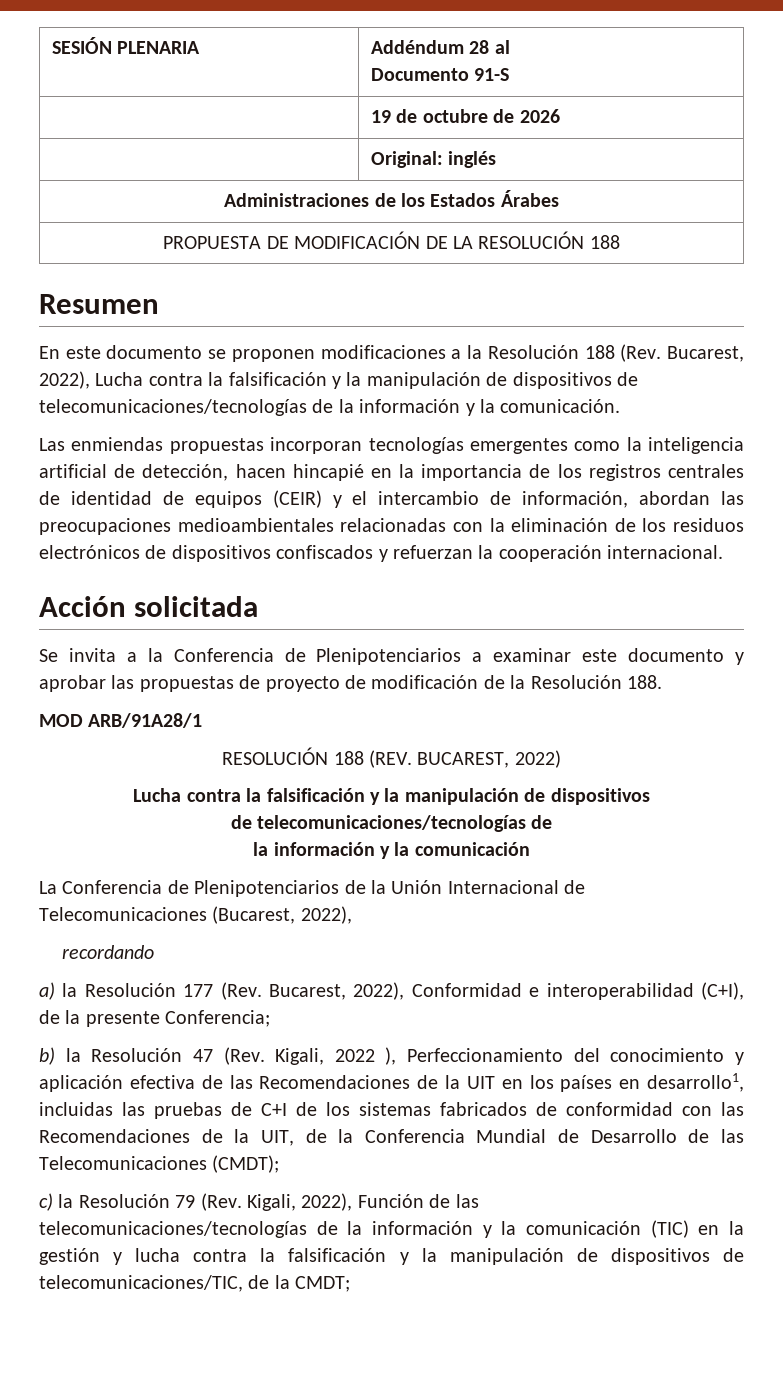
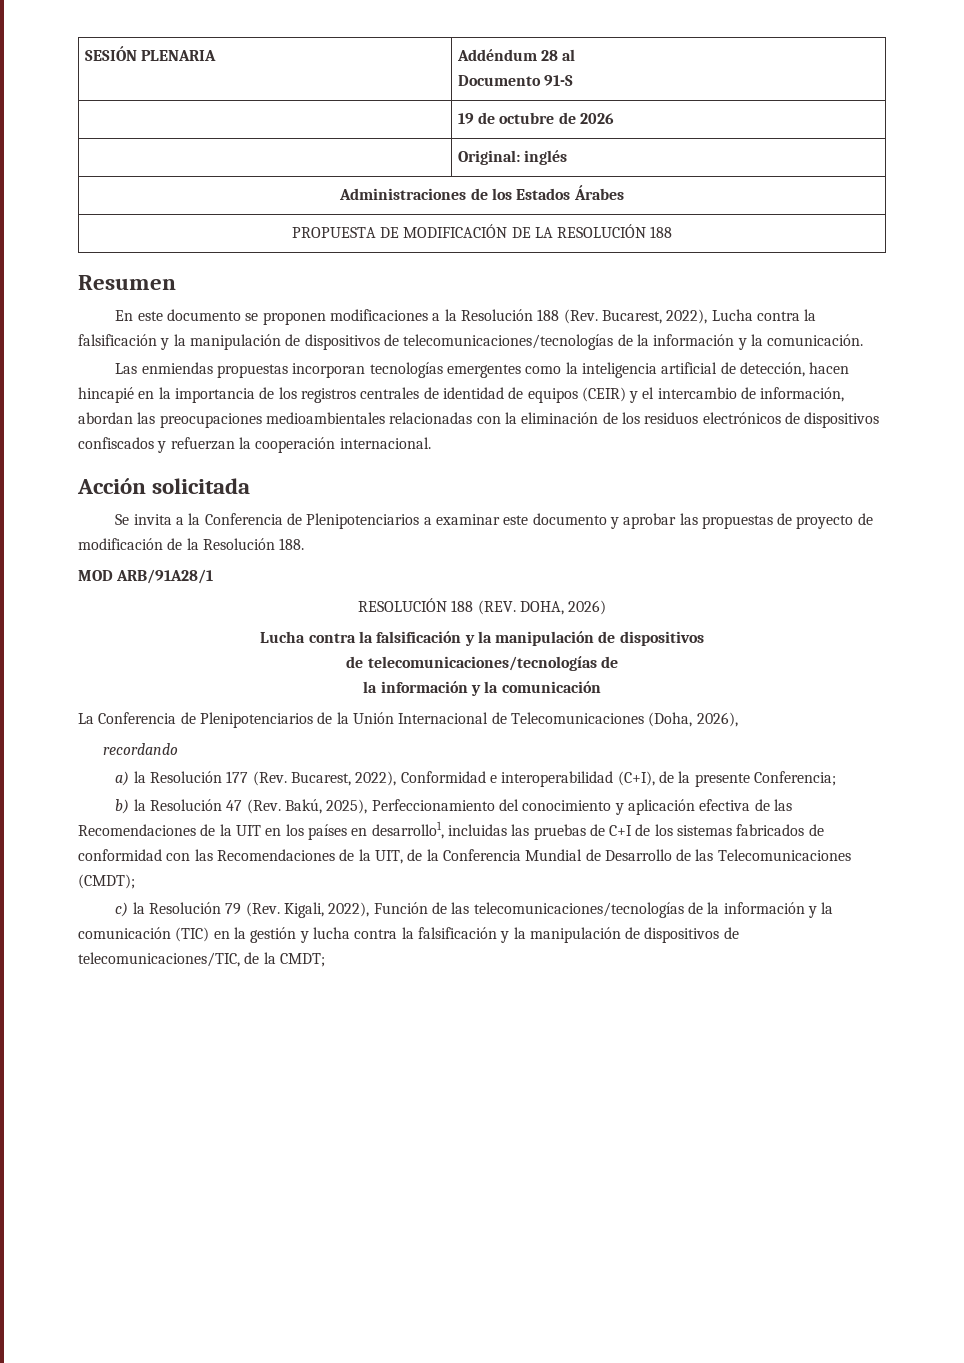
- RESOLUCIÓN 188 (REV. BUCAREST, 2022)
+ RESOLUCIÓN 188 (REV. DOHA, 2026)
- La Conferencia de Plenipotenciarios de la Unión Internacional de Telecomunicaciones (Bucarest, 2022),
+ La Conferencia de Plenipotenciarios de la Unión Internacional de Telecomunicaciones (Doha, 2026),
- b) la Resolución 47 (Rev. Kigali, 2022 ), Perfeccionamiento del conocimiento y aplicación efectiva de las Recomendaciones de la UIT en los países en desarrollo1, incluidas las pruebas de C+I de los sistemas fabricados de conformidad con las Recomendaciones de la UIT, de la Conferencia Mundial de Desarrollo de las Telecomunicaciones (CMDT);
+ b) la Resolución 47 (Rev. Bakú, 2025), Perfeccionamiento del conocimiento y aplicación efectiva de las Recomendaciones de la UIT en los países en desarrollo1, incluidas las pruebas de C+I de los sistemas fabricados de conformidad con las Recomendaciones de la UIT, de la Conferencia Mundial de Desarrollo de las Telecomunicaciones (CMDT);

